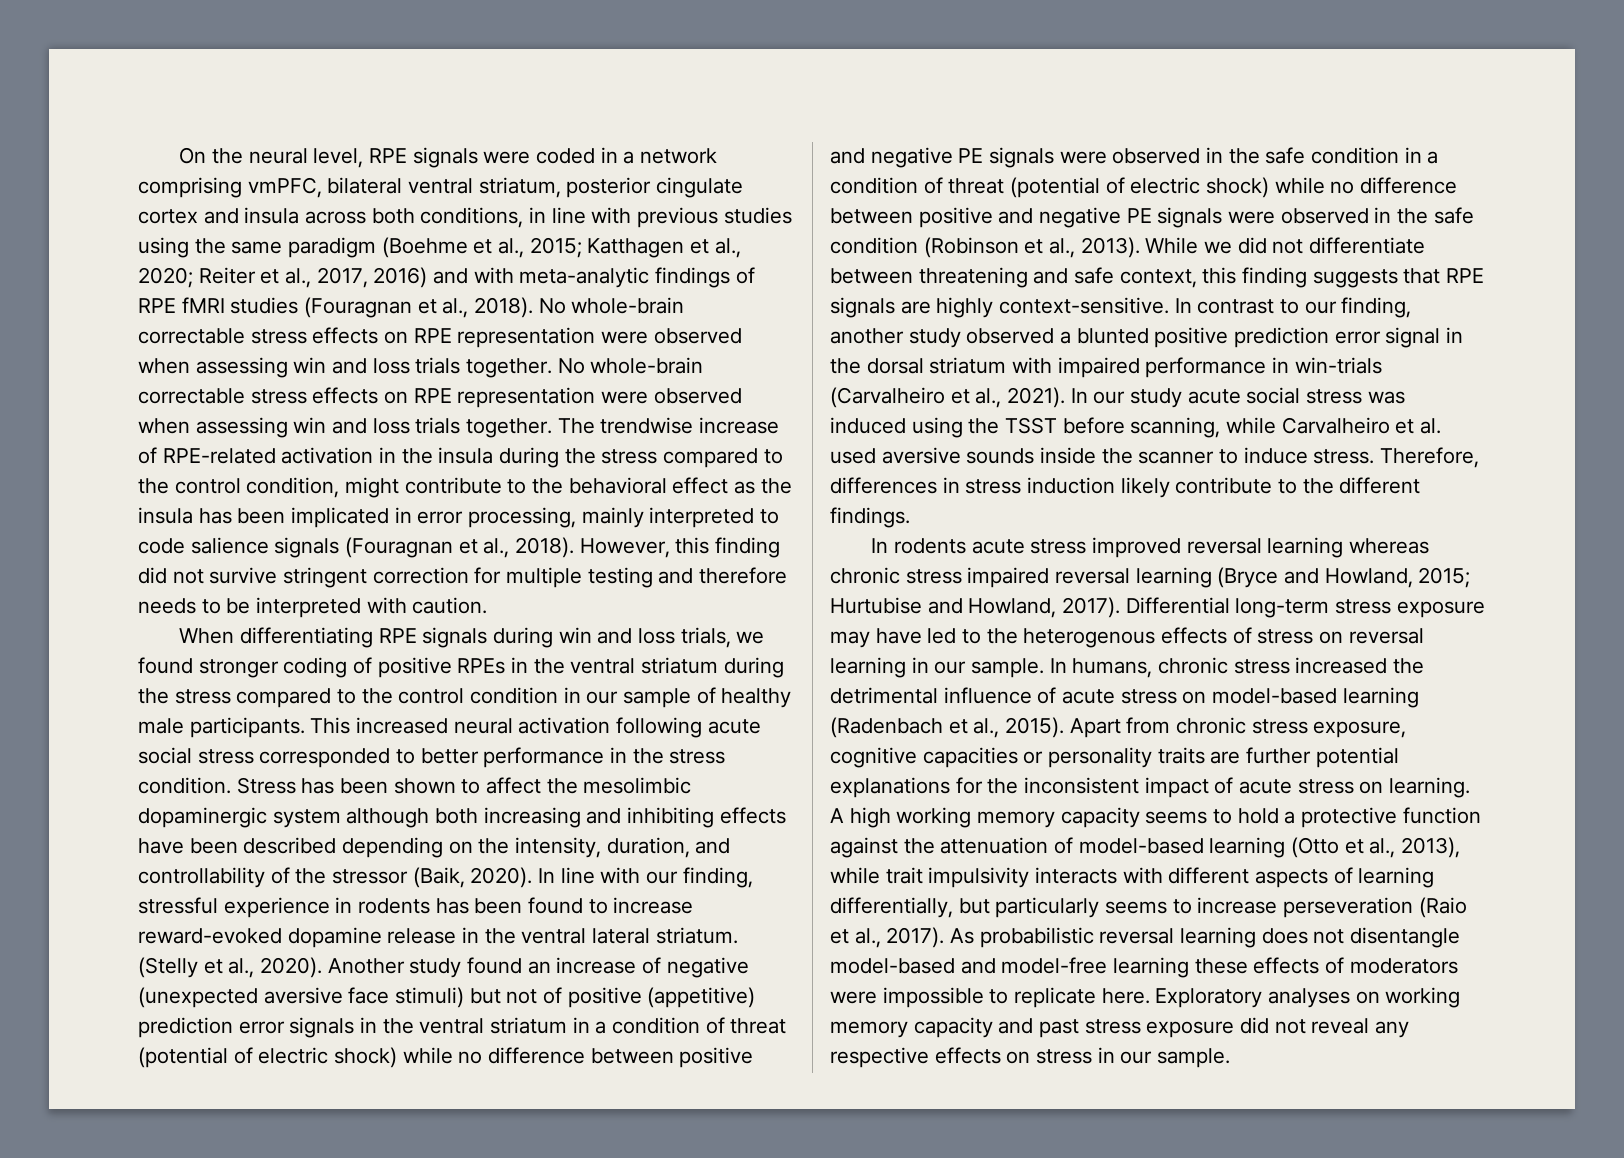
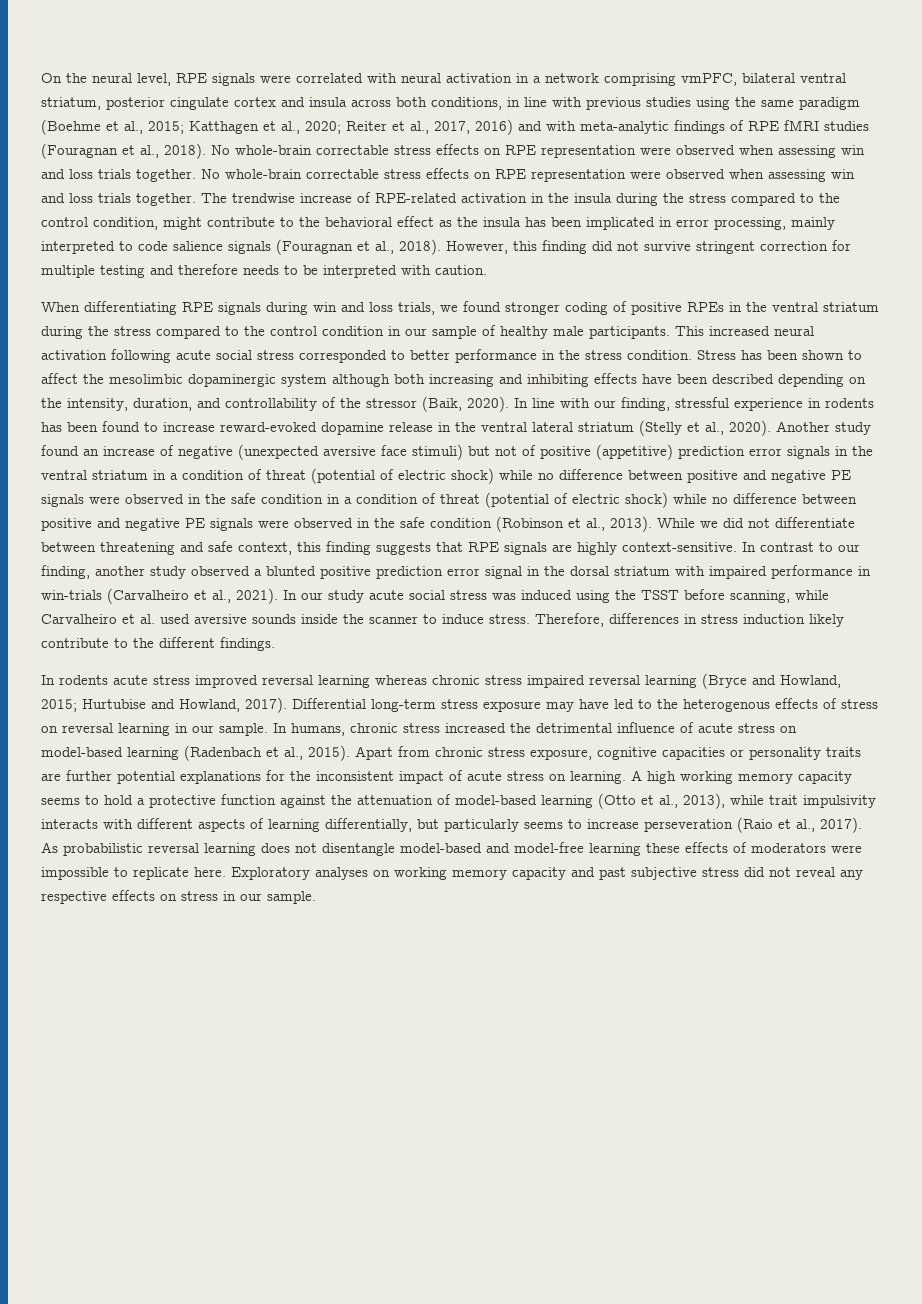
- On the neural level, RPE signals were coded in a network comprising vmPFC, bilateral ventral striatum, posterior cingulate cortex and insula across both conditions, in line with previous studies using the same paradigm (Boehme et al., 2015; Katthagen et al., 2020; Reiter et al., 2017, 2016) and with meta-analytic findings of RPE fMRI studies (Fouragnan et al., 2018).
+ On the neural level, RPE signals were correlated with neural activation in a network comprising vmPFC, bilateral ventral striatum, posterior cingulate cortex and insula across both conditions, in line with previous studies using the same paradigm (Boehme et al., 2015; Katthagen et al., 2020; Reiter et al., 2017, 2016) and with meta-analytic findings of RPE fMRI studies (Fouragnan et al., 2018).
- In line with our finding, stressful experience in rodents has been found to increase reward-evoked dopamine release in the ventral lateral striatum. (Stelly et al., 2020).
+ In line with our finding, stressful experience in rodents has been found to increase reward-evoked dopamine release in the ventral lateral striatum (Stelly et al., 2020).
- Exploratory analyses on working memory capacity and past stress exposure did not reveal any respective effects on stress in our sample.
+ Exploratory analyses on working memory capacity and past subjective stress did not reveal any respective effects on stress in our sample.

